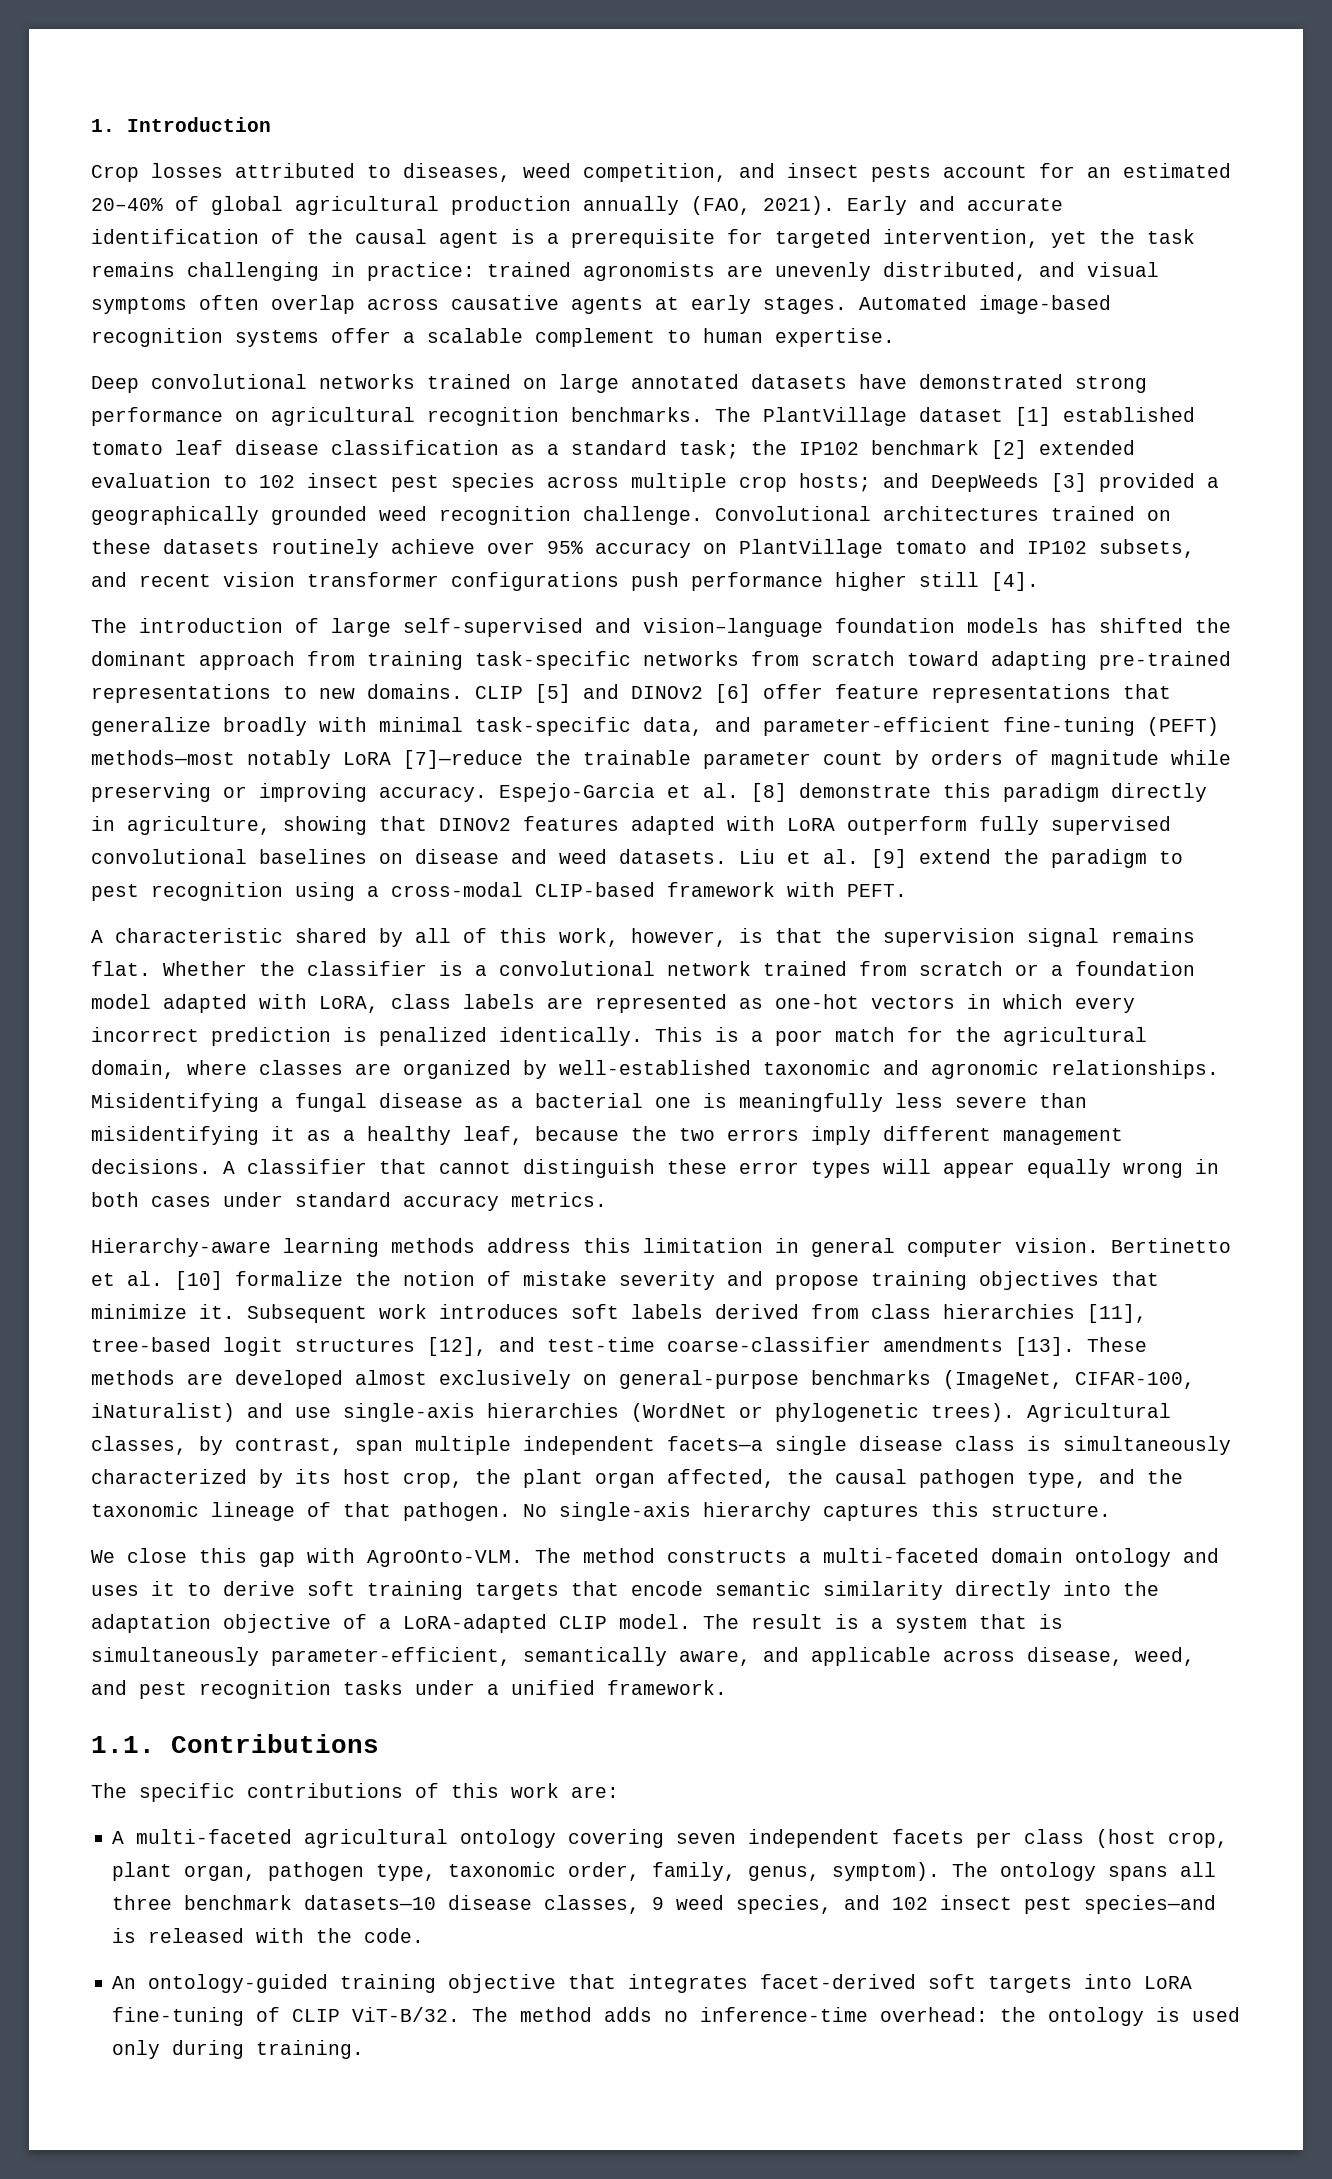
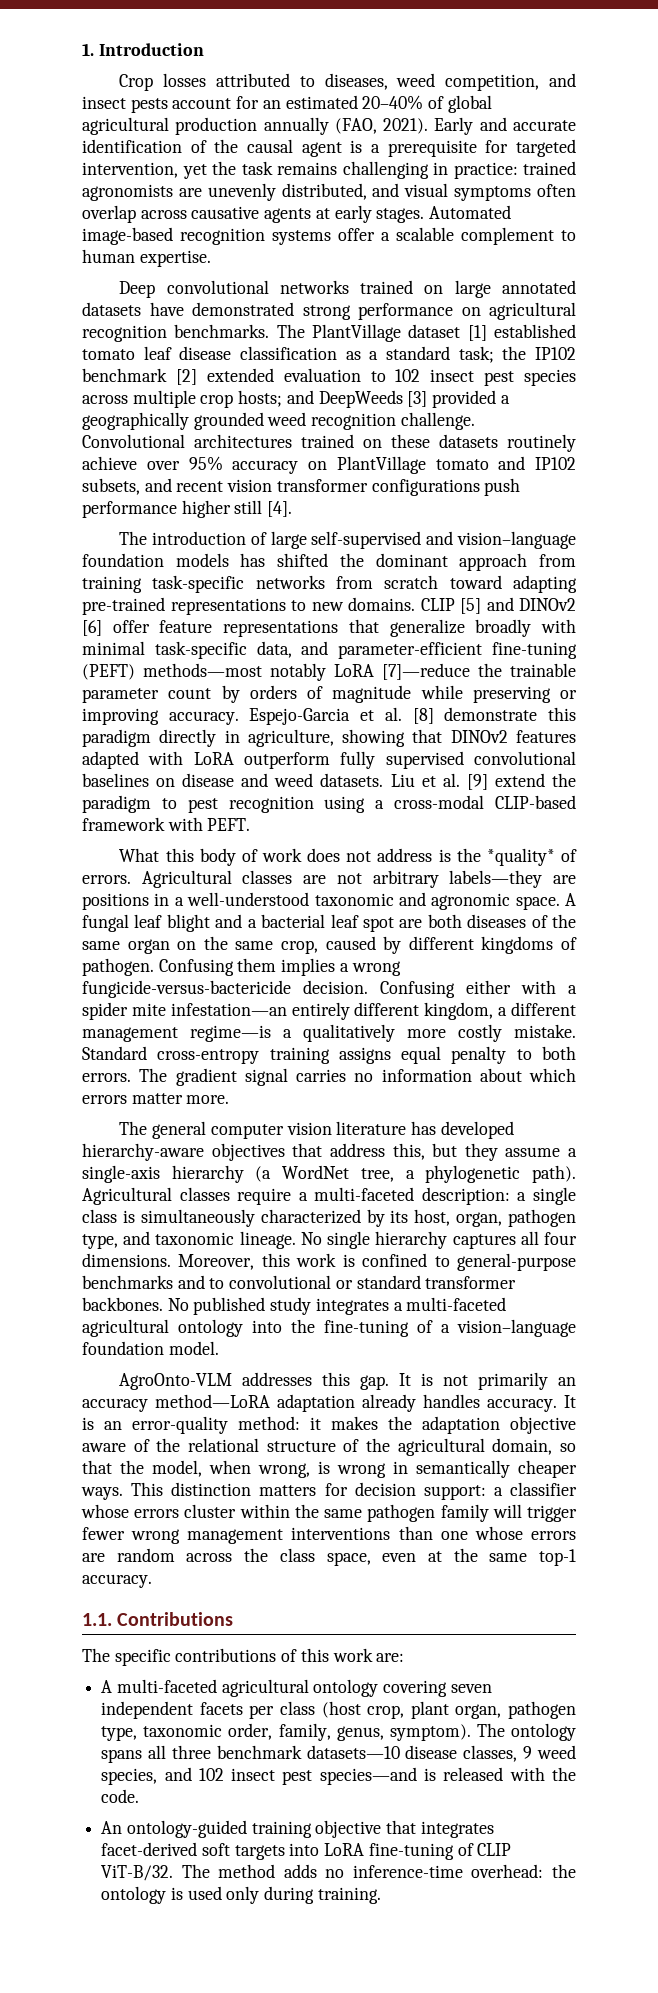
- A characteristic shared by all of this work, however, is that the supervision signal remains flat. Whether the classifier is a convolutional network trained from scratch or a foundation model adapted with LoRA, class labels are represented as one-hot vectors in which every incorrect prediction is penalized identically. This is a poor match for the agricultural domain, where classes are organized by well-established taxonomic and agronomic relationships. Misidentifying a fungal disease as a bacterial one is meaningfully less severe than misidentifying it as a healthy leaf, because the two errors imply different management decisions. A classifier that cannot distinguish these error types will appear equally wrong in both cases under standard accuracy metrics.
- Hierarchy-aware learning methods address this limitation in general computer vision. Bertinetto et al. [10] formalize the notion of mistake severity and propose training objectives that minimize it. Subsequent work introduces soft labels derived from class hierarchies [11], tree-based logit structures [12], and test-time coarse-classifier amendments [13]. These methods are developed almost exclusively on general-purpose benchmarks (ImageNet, CIFAR-100, iNaturalist) and use single-axis hierarchies (WordNet or phylogenetic trees). Agricultural classes, by contrast, span multiple independent facets—a single disease class is simultaneously characterized by its host crop, the plant organ affected, the causal pathogen type, and the taxonomic lineage of that pathogen. No single-axis hierarchy captures this structure.
- We close this gap with AgroOnto-VLM. The method constructs a multi-faceted domain ontology and uses it to derive soft training targets that encode semantic similarity directly into the adaptation objective of a LoRA-adapted CLIP model. The result is a system that is simultaneously parameter-efficient, semantically aware, and applicable across disease, weed, and pest recognition tasks under a unified framework.
+ What this body of work does not address is the *quality* of errors. Agricultural classes are not arbitrary labels—they are positions in a well-understood taxonomic and agronomic space. A fungal leaf blight and a bacterial leaf spot are both diseases of the same organ on the same crop, caused by different kingdoms of pathogen. Confusing them implies a wrong fungicide-versus-bactericide decision. Confusing either with a spider mite infestation—an entirely different kingdom, a different management regime—is a qualitatively more costly mistake. Standard cross-entropy training assigns equal penalty to both errors. The gradient signal carries no information about which errors matter more.
+ The general computer vision literature has developed hierarchy-aware objectives that address this, but they assume a single-axis hierarchy (a WordNet tree, a phylogenetic path). Agricultural classes require a multi-faceted description: a single class is simultaneously characterized by its host, organ, pathogen type, and taxonomic lineage. No single hierarchy captures all four dimensions. Moreover, this work is confined to general-purpose benchmarks and to convolutional or standard transformer backbones. No published study integrates a multi-faceted agricultural ontology into the fine-tuning of a vision–language foundation model.
+ AgroOnto-VLM addresses this gap. It is not primarily an accuracy method—LoRA adaptation already handles accuracy. It is an error-quality method: it makes the adaptation objective aware of the relational structure of the agricultural domain, so that the model, when wrong, is wrong in semantically cheaper ways. This distinction matters for decision support: a classifier whose errors cluster within the same pathogen family will trigger fewer wrong management interventions than one whose errors are random across the class space, even at the same top-1 accuracy.

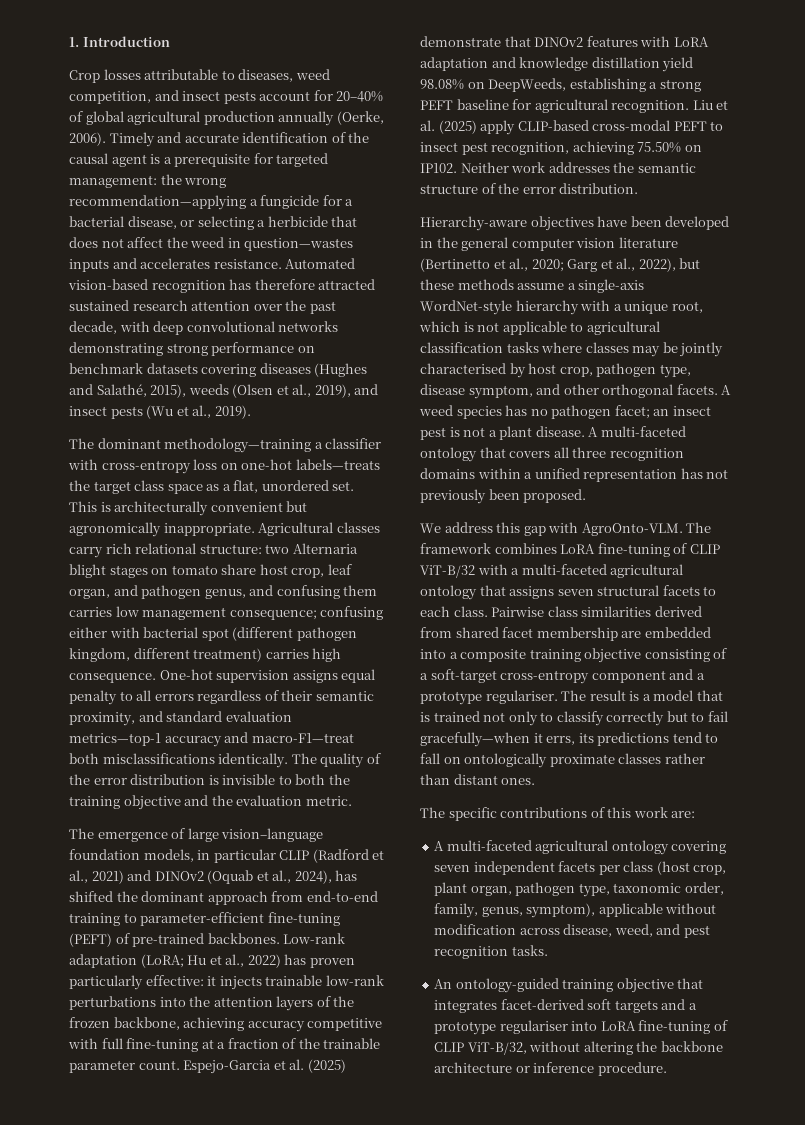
- Crop losses attributed to diseases, weed competition, and insect pests account for an estimated 20–40% of global agricultural production annually (FAO, 2021). Early and accurate identification of the causal agent is a prerequisite for targeted intervention, yet the task remains challenging in practice: trained agronomists are unevenly distributed, and visual symptoms often overlap across causative agents at early stages. Automated image-based recognition systems offer a scalable complement to human expertise.
- Deep convolutional networks trained on large annotated datasets have demonstrated strong performance on agricultural recognition benchmarks. The PlantVillage dataset [1] established tomato leaf disease classification as a standard task; the IP102 benchmark [2] extended evaluation to 102 insect pest species across multiple crop hosts; and DeepWeeds [3] provided a geographically grounded weed recognition challenge. Convolutional architectures trained on these datasets routinely achieve over 95% accuracy on PlantVillage tomato and IP102 subsets, and recent vision transformer configurations push performance higher still [4].
- The introduction of large self-supervised and vision–language foundation models has shifted the dominant approach from training task-specific networks from scratch toward adapting pre-trained representations to new domains. CLIP [5] and DINOv2 [6] offer feature representations that generalize broadly with minimal task-specific data, and parameter-efficient fine-tuning (PEFT) methods—most notably LoRA [7]—reduce the trainable parameter count by orders of magnitude while preserving or improving accuracy. Espejo-Garcia et al. [8] demonstrate this paradigm directly in agriculture, showing that DINOv2 features adapted with LoRA outperform fully supervised convolutional baselines on disease and weed datasets. Liu et al. [9] extend the paradigm to pest recognition using a cross-modal CLIP-based framework with PEFT.
- What this body of work does not address is the *quality* of errors. Agricultural classes are not arbitrary labels—they are positions in a well-understood taxonomic and agronomic space. A fungal leaf blight and a bacterial leaf spot are both diseases of the same organ on the same crop, caused by different kingdoms of pathogen. Confusing them implies a wrong fungicide-versus-bactericide decision. Confusing either with a spider mite infestation—an entirely different kingdom, a different management regime—is a qualitatively more costly mistake. Standard cross-entropy training assigns equal penalty to both errors. The gradient signal carries no information about which errors matter more.
- The general computer vision literature has developed hierarchy-aware objectives that address this, but they assume a single-axis hierarchy (a WordNet tree, a phylogenetic path). Agricultural classes require a multi-faceted description: a single class is simultaneously characterized by its host, organ, pathogen type, and taxonomic lineage. No single hierarchy captures all four dimensions. Moreover, this work is confined to general-purpose benchmarks and to convolutional or standard transformer backbones. No published study integrates a multi-faceted agricultural ontology into the fine-tuning of a vision–language foundation model.
- AgroOnto-VLM addresses this gap. It is not primarily an accuracy method—LoRA adaptation already handles accuracy. It is an error-quality method: it makes the adaptation objective aware of the relational structure of the agricultural domain, so that the model, when wrong, is wrong in semantically cheaper ways. This distinction matters for decision support: a classifier whose errors cluster within the same pathogen family will trigger fewer wrong management interventions than one whose errors are random across the class space, even at the same top-1 accuracy.
- 1.1. Contributions
+ Crop losses attributable to diseases, weed competition, and insect pests account for 20–40% of global agricultural production annually (Oerke, 2006). Timely and accurate identification of the causal agent is a prerequisite for targeted management: the wrong recommendation—applying a fungicide for a bacterial disease, or selecting a herbicide that does not affect the weed in question—wastes inputs and accelerates resistance. Automated vision-based recognition has therefore attracted sustained research attention over the past decade, with deep convolutional networks demonstrating strong performance on benchmark datasets covering diseases (Hughes and Salathé, 2015), weeds (Olsen et al., 2019), and insect pests (Wu et al., 2019).
+ The dominant methodology—training a classifier with cross-entropy loss on one-hot labels—treats the target class space as a flat, unordered set. This is architecturally convenient but agronomically inappropriate. Agricultural classes carry rich relational structure: two Alternaria blight stages on tomato share host crop, leaf organ, and pathogen genus, and confusing them carries low management consequence; confusing either with bacterial spot (different pathogen kingdom, different treatment) carries high consequence. One-hot supervision assigns equal penalty to all errors regardless of their semantic proximity, and standard evaluation metrics—top-1 accuracy and macro-F1—treat both misclassifications identically. The quality of the error distribution is invisible to both the training objective and the evaluation metric.
+ The emergence of large vision–language foundation models, in particular CLIP (Radford et al., 2021) and DINOv2 (Oquab et al., 2024), has shifted the dominant approach from end-to-end training to parameter-efficient fine-tuning (PEFT) of pre-trained backbones. Low-rank adaptation (LoRA; Hu et al., 2022) has proven particularly effective: it injects trainable low-rank perturbations into the attention layers of the frozen backbone, achieving accuracy competitive with full fine-tuning at a fraction of the trainable parameter count. Espejo-Garcia et al. (2025) demonstrate that DINOv2 features with LoRA adaptation and knowledge distillation yield 98.08% on DeepWeeds, establishing a strong PEFT baseline for agricultural recognition. Liu et al. (2025) apply CLIP-based cross-modal PEFT to insect pest recognition, achieving 75.50% on IP102. Neither work addresses the semantic structure of the error distribution.
+ Hierarchy-aware objectives have been developed in the general computer vision literature (Bertinetto et al., 2020; Garg et al., 2022), but these methods assume a single-axis WordNet-style hierarchy with a unique root, which is not applicable to agricultural classification tasks where classes may be jointly characterised by host crop, pathogen type, disease symptom, and other orthogonal facets. A weed species has no pathogen facet; an insect pest is not a plant disease. A multi-faceted ontology that covers all three recognition domains within a unified representation has not previously been proposed.
+ We address this gap with AgroOnto-VLM. The framework combines LoRA fine-tuning of CLIP ViT-B/32 with a multi-faceted agricultural ontology that assigns seven structural facets to each class. Pairwise class similarities derived from shared facet membership are embedded into a composite training objective consisting of a soft-target cross-entropy component and a prototype regulariser. The result is a model that is trained not only to classify correctly but to fail gracefully—when it errs, its predictions tend to fall on ontologically proximate classes rather than distant ones.
- A multi-faceted agricultural ontology covering seven independent facets per class (host crop, plant organ, pathogen type, taxonomic order, family, genus, symptom). The ontology spans all three benchmark datasets—10 disease classes, 9 weed species, and 102 insect pest species—and is released with the code.
+ A multi-faceted agricultural ontology covering seven independent facets per class (host crop, plant organ, pathogen type, taxonomic order, family, genus, symptom), applicable without modification across disease, weed, and pest recognition tasks.
- An ontology-guided training objective that integrates facet-derived soft targets into LoRA fine-tuning of CLIP ViT-B/32. The method adds no inference-time overhead: the ontology is used only during training.
+ An ontology-guided training objective that integrates facet-derived soft targets and a prototype regulariser into LoRA fine-tuning of CLIP ViT-B/32, without altering the backbone architecture or inference procedure.

